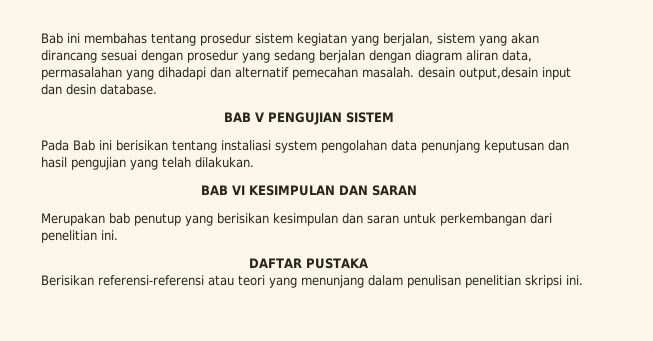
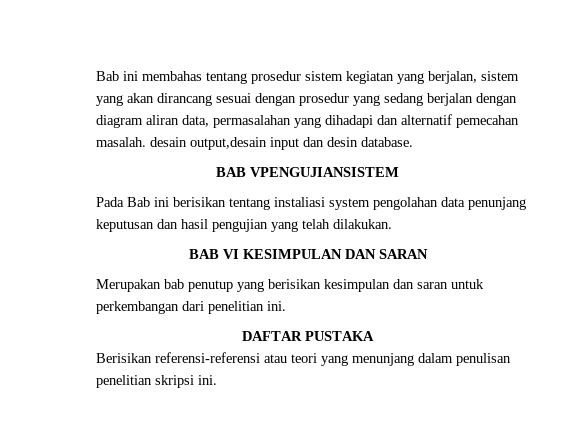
- BAB V PENGUJIAN SISTEM
+ BAB VPENGUJIANSISTEM

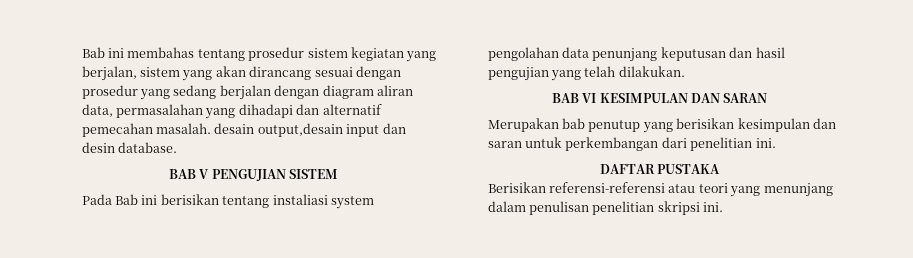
- BAB VPENGUJIANSISTEM
+ BAB V PENGUJIAN SISTEM

